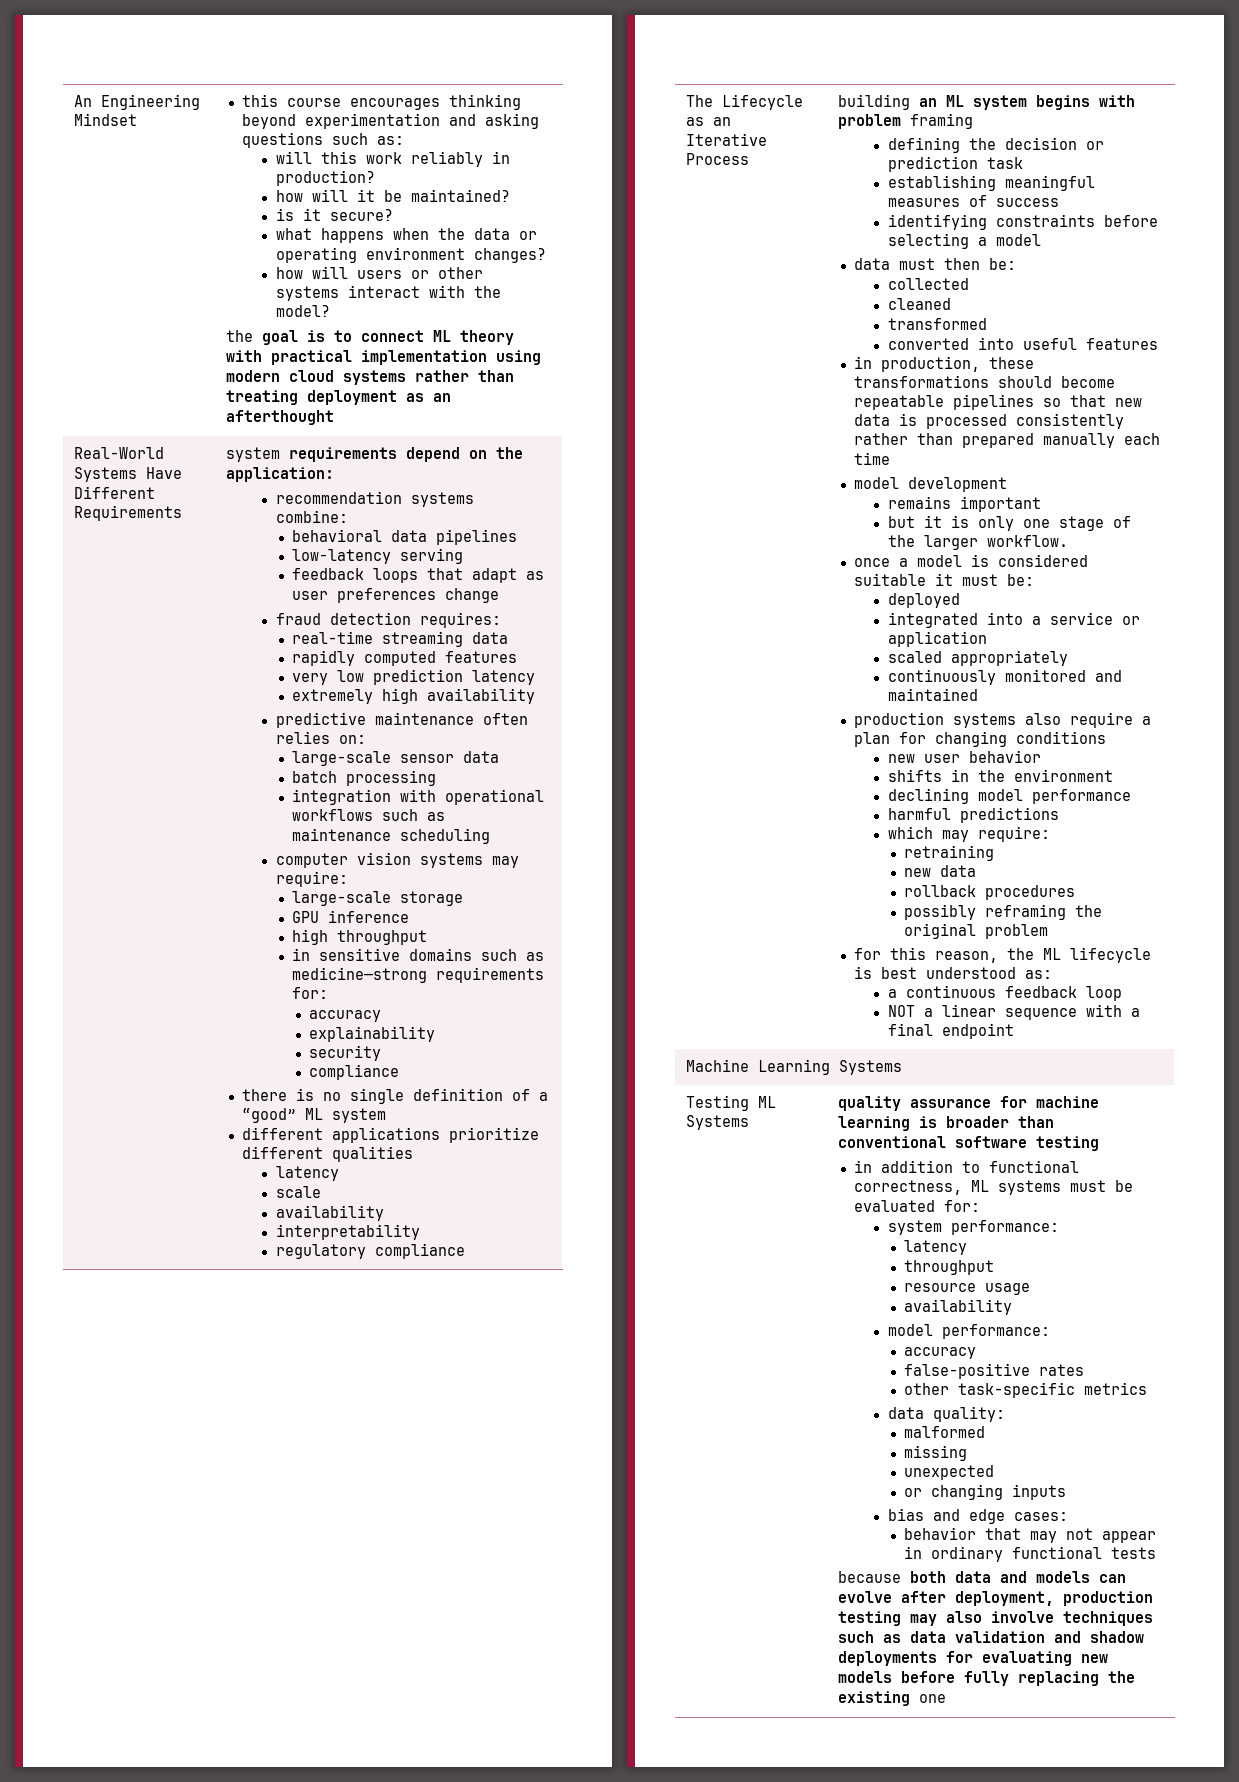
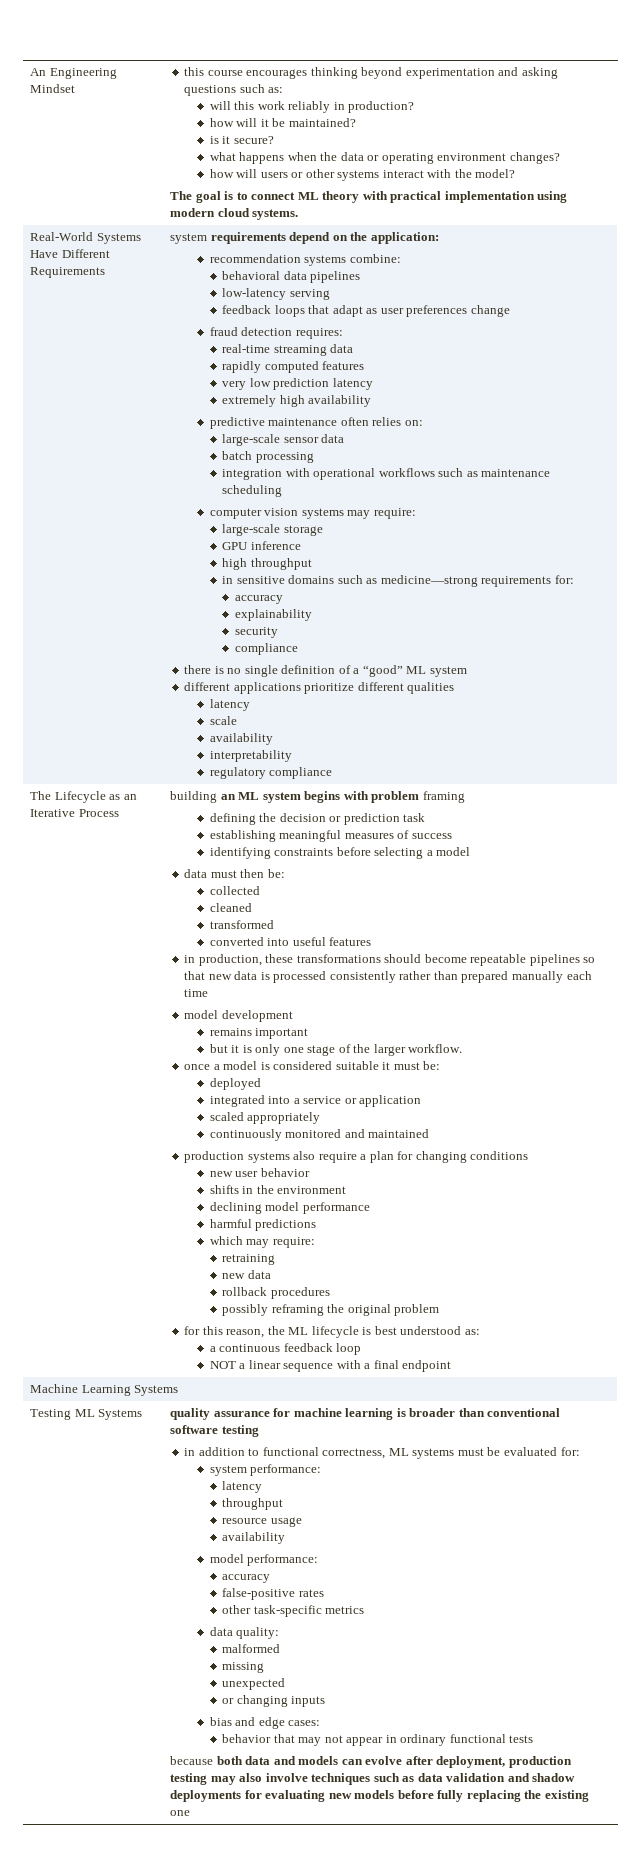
- the goal is to connect ML theory with practical implementation using modern cloud systems rather than treating deployment as an afterthought
+ The goal is to connect ML theory with practical implementation using modern cloud systems.

